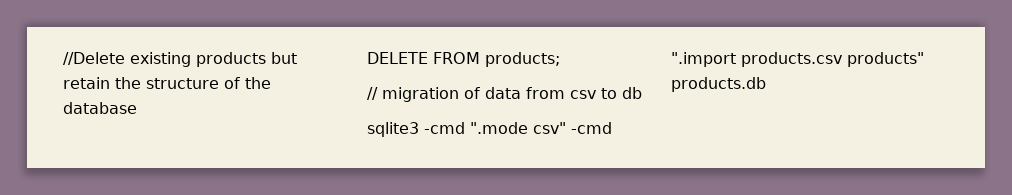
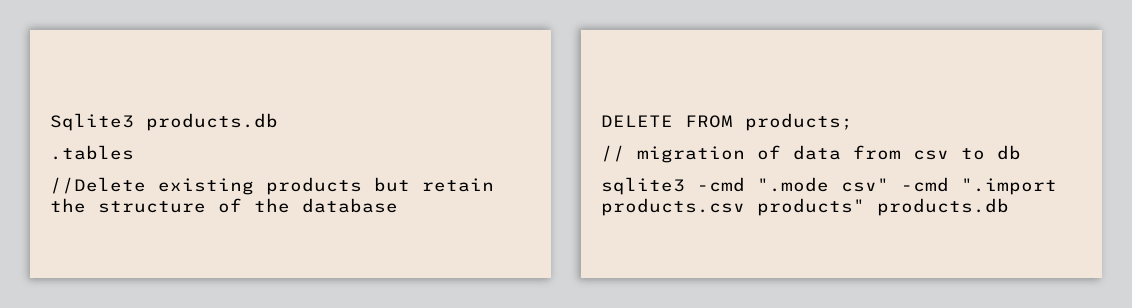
+ Sqlite3 products.db
+ .tables

